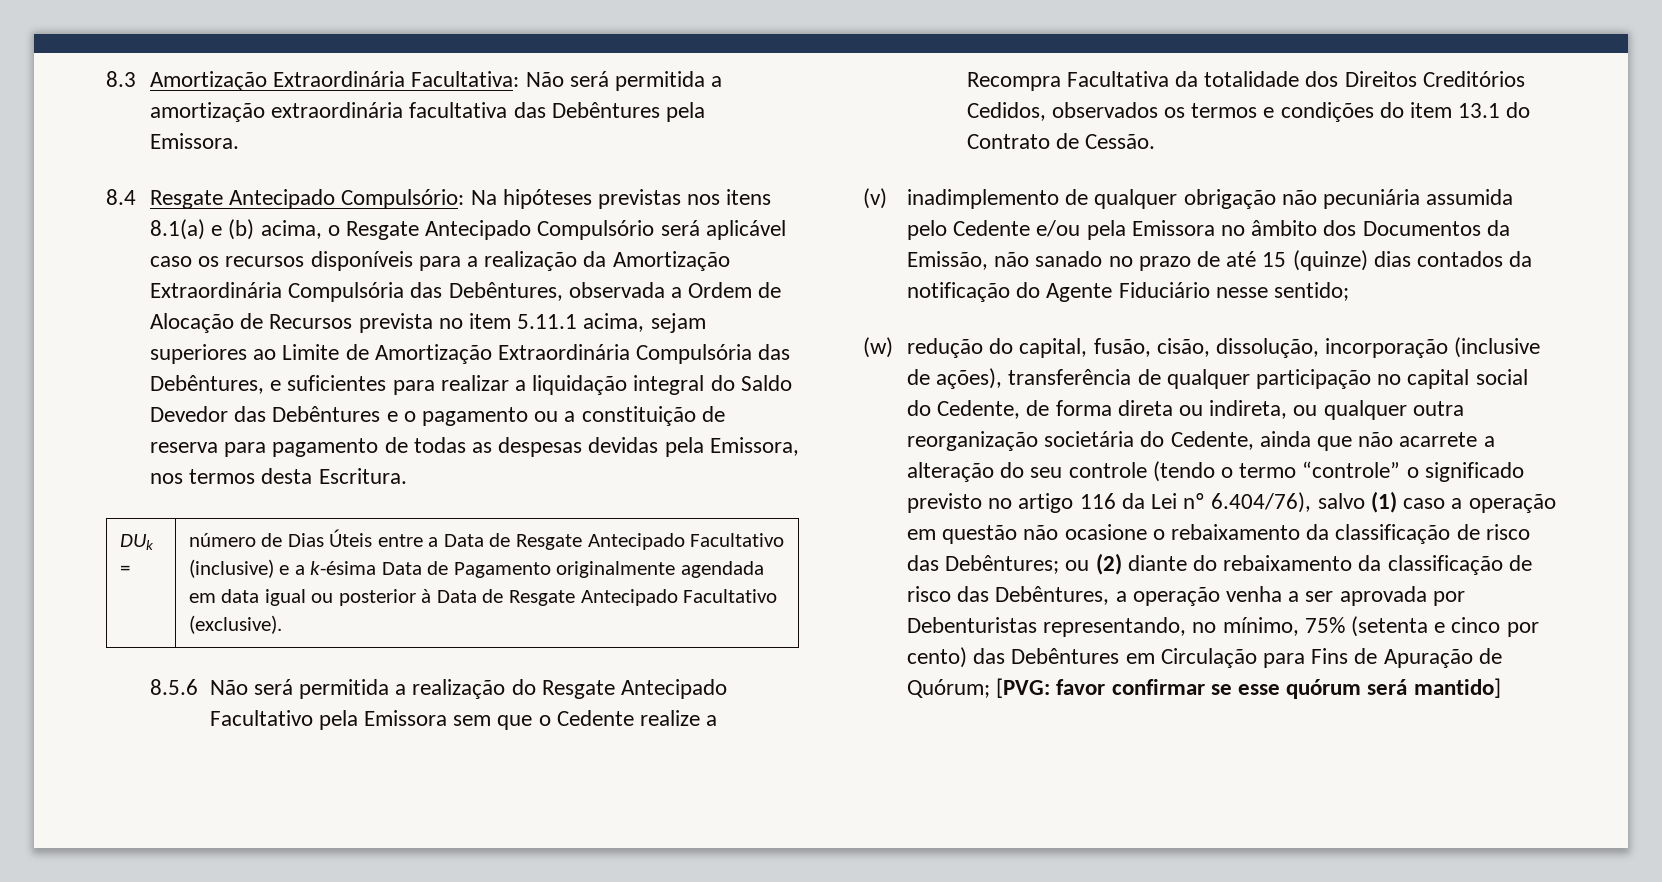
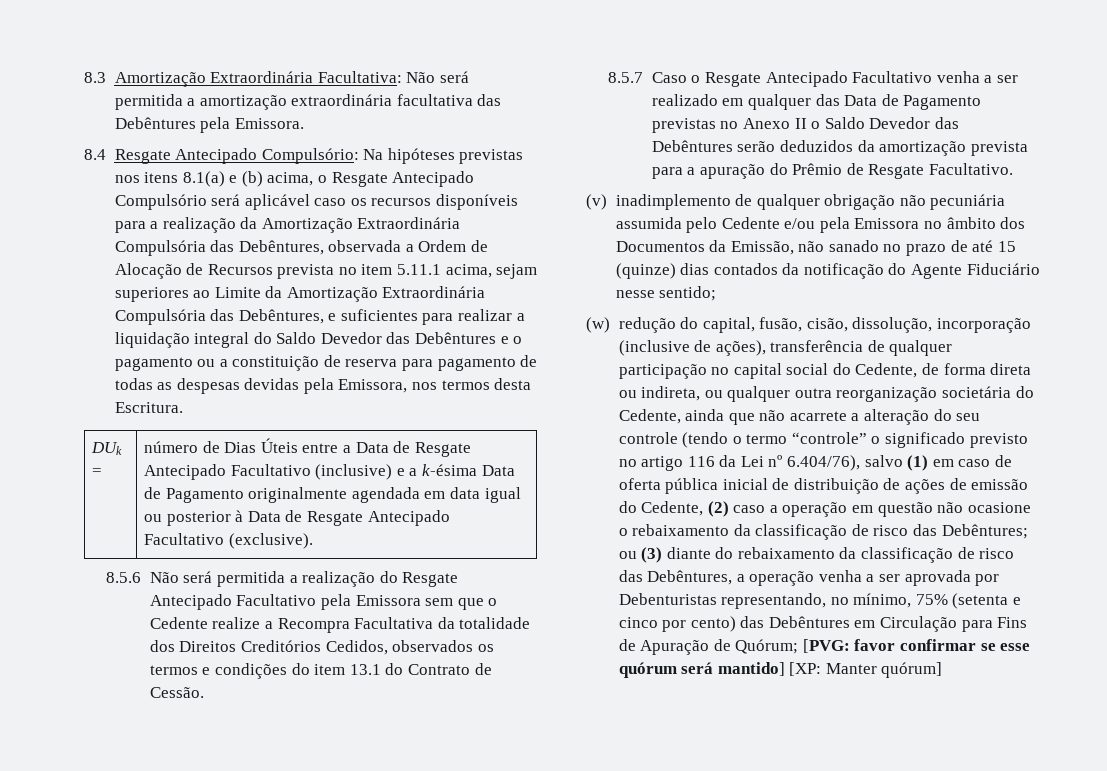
- Na hipóteses previstas nos itens 8.1(a) e (b) acima, o Resgate Antecipado Compulsório será aplicável caso os recursos disponíveis para a realização da Amortização Extraordinária Compulsória das Debêntures, observada a Ordem de Alocação de Recursos prevista no item 5.11.1 acima, sejam superiores ao Limite de Amortização Extraordinária Compulsória das Debêntures, e suficientes para realizar a liquidação integral do Saldo Devedor das Debêntures e o pagamento ou a constituição de reserva para pagamento de todas as despesas devidas pela Emissora, nos termos desta Escritura.
+ Na hipóteses previstas nos itens 8.1(a) e (b) acima, o Resgate Antecipado Compulsório será aplicável caso os recursos disponíveis para a realização da Amortização Extraordinária Compulsória das Debêntures, observada a Ordem de Alocação de Recursos prevista no item 5.11.1 acima, sejam superiores ao Limite da Amortização Extraordinária Compulsória das Debêntures, e suficientes para realizar a liquidação integral do Saldo Devedor das Debêntures e o pagamento ou a constituição de reserva para pagamento de todas as despesas devidas pela Emissora, nos termos desta Escritura.
+ 8.5.7 Caso o Resgate Antecipado Facultativo venha a ser realizado em qualquer das Data de Pagamento previstas no Anexo II o Saldo Devedor das Debêntures serão deduzidos da amortização prevista para a apuração do Prêmio de Resgate Facultativo.
- (w) redução do capital, fusão, cisão, dissolução, incorporação (inclusive de ações), transferência de qualquer participação no capital social do Cedente, de forma direta ou indireta, ou qualquer outra reorganização societária do Cedente, ainda que não acarrete a alteração do seu controle (tendo o termo “controle” o significado previsto no artigo 116 da Lei nº 6.404/76), salvo (1) caso a operação em questão não ocasione o rebaixamento da classificação de risco das Debêntures;
+ (w) redução do capital, fusão, cisão, dissolução, incorporação (inclusive de ações), transferência de qualquer participação no capital social do Cedente, de forma direta ou indireta, ou qualquer outra reorganização societária do Cedente, ainda que não acarrete a alteração do seu controle (tendo o termo “controle” o significado previsto no artigo 116 da Lei nº 6.404/76), salvo (1) em caso de oferta pública inicial de distribuição de ações de emissão do Cedente, (2) caso a operação em questão não ocasione o rebaixamento da classificação de risco das Debêntures;
- ou (2) diante do rebaixamento da classificação de risco das Debêntures, a operação venha a ser aprovada por Debenturistas representando, no mínimo, 75% (setenta e cinco por cento) das Debêntures em Circulação para Fins de Apuração de Quórum;
+ ou (3) diante do rebaixamento da classificação de risco das Debêntures, a operação venha a ser aprovada por Debenturistas representando, no mínimo, 75% (setenta e cinco por cento) das Debêntures em Circulação para Fins de Apuração de Quórum;
- favor confirmar se esse quórum será mantido]
+ favor confirmar se esse quórum será mantido] [XP: Manter quórum]

